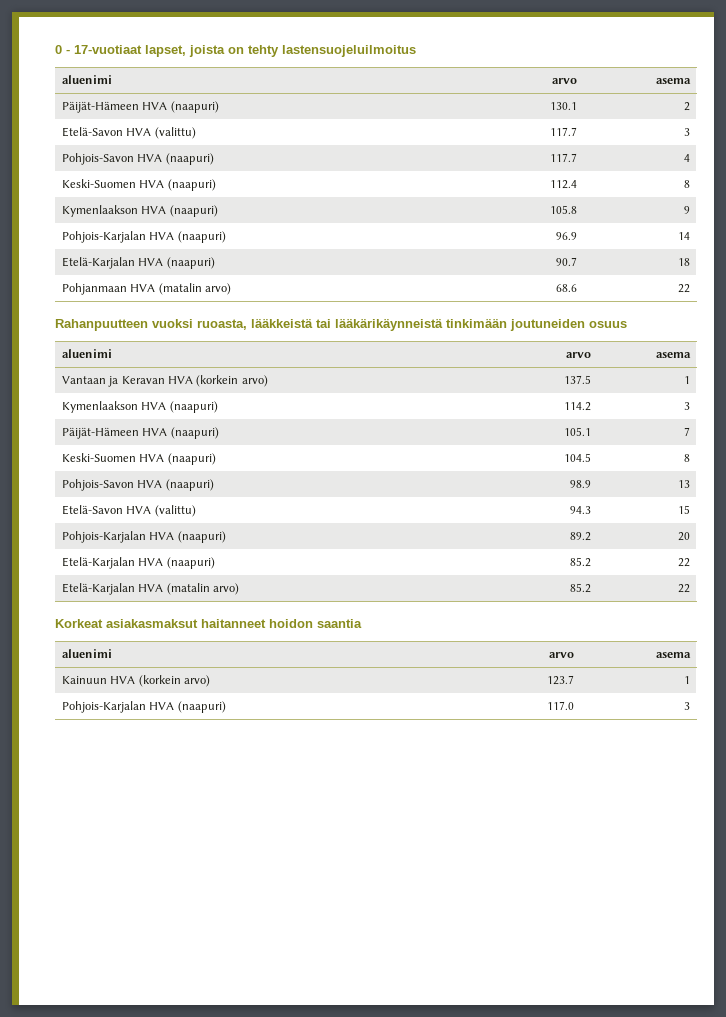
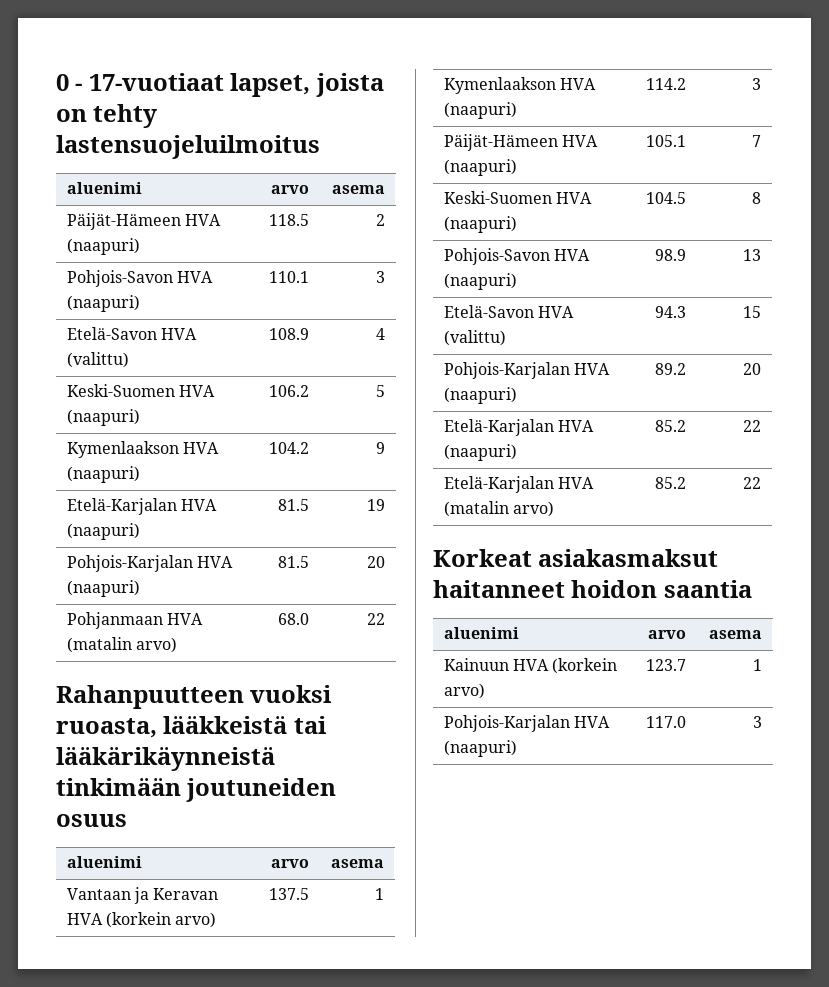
- Päijät-Hämeen HVA (naapuri) | 130.1 | 2
+ Päijät-Hämeen HVA (naapuri) | 118.5 | 2
- Etelä-Savon HVA (valittu) | 117.7 | 3
- Pohjois-Savon HVA (naapuri) | 117.7 | 4
+ Pohjois-Savon HVA (naapuri) | 110.1 | 3
+ Etelä-Savon HVA (valittu) | 108.9 | 4
- Keski-Suomen HVA (naapuri) | 112.4 | 8
- Kymenlaakson HVA (naapuri) | 105.8 | 9
+ Keski-Suomen HVA (naapuri) | 106.2 | 5
+ Kymenlaakson HVA (naapuri) | 104.2 | 9
- Pohjois-Karjalan HVA (naapuri) | 96.9 | 14
- Etelä-Karjalan HVA (naapuri) | 90.7 | 18
+ Etelä-Karjalan HVA (naapuri) | 81.5 | 19
+ Pohjois-Karjalan HVA (naapuri) | 81.5 | 20
- Pohjanmaan HVA (matalin arvo) | 68.6 | 22
+ Pohjanmaan HVA (matalin arvo) | 68.0 | 22

